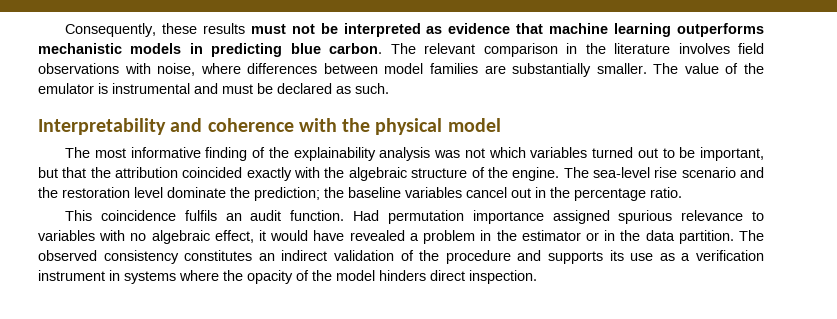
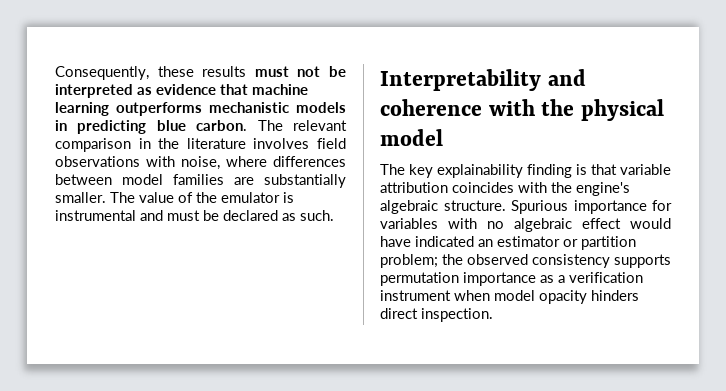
- The most informative finding of the explainability analysis was not which variables turned out to be important, but that the attribution coincided exactly with the algebraic structure of the engine. The sea-level rise scenario and the restoration level dominate the prediction; the baseline variables cancel out in the percentage ratio.
- This coincidence fulfils an audit function. Had permutation importance assigned spurious relevance to variables with no algebraic effect, it would have revealed a problem in the estimator or in the data partition. The observed consistency constitutes an indirect validation of the procedure and supports its use as a verification instrument in systems where the opacity of the model hinders direct inspection.
+ The key explainability finding is that variable attribution coincides with the engine's algebraic structure. Spurious importance for variables with no algebraic effect would have indicated an estimator or partition problem; the observed consistency supports permutation importance as a verification instrument when model opacity hinders direct inspection.

